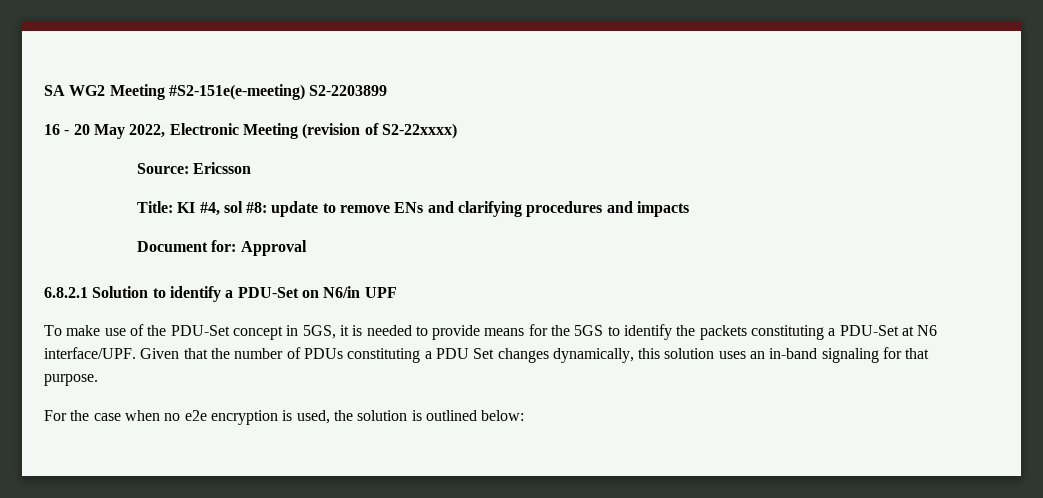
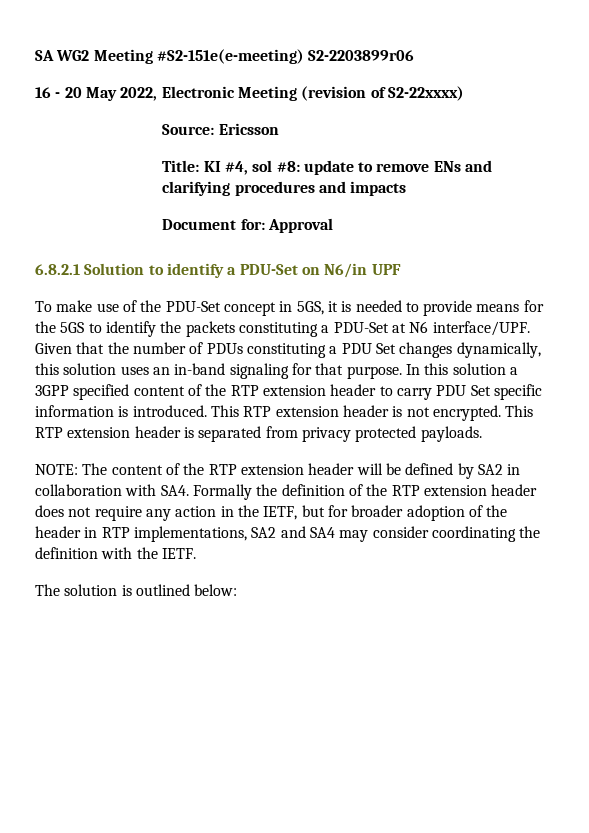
- SA WG2 Meeting #S2-151e(e-meeting) S2-2203899
+ SA WG2 Meeting #S2-151e(e-meeting) S2-2203899r06
- Given that the number of PDUs constituting a PDU Set changes dynamically, this solution uses an in-band signaling for that purpose.
- For the case when no e2e encryption is used, the solution is outlined below:
+ Given that the number of PDUs constituting a PDU Set changes dynamically, this solution uses an in-band signaling for that purpose. In this solution a 3GPP specified content of the RTP extension header to carry PDU Set specific information is introduced. This RTP extension header is not encrypted. This RTP extension header is separated from privacy protected payloads.
+ NOTE: The content of the RTP extension header will be defined by SA2 in collaboration with SA4. Formally the definition of the RTP extension header does not require any action in the IETF, but for broader adoption of the header in RTP implementations, SA2 and SA4 may consider coordinating the definition with the IETF.
+ The solution is outlined below:

